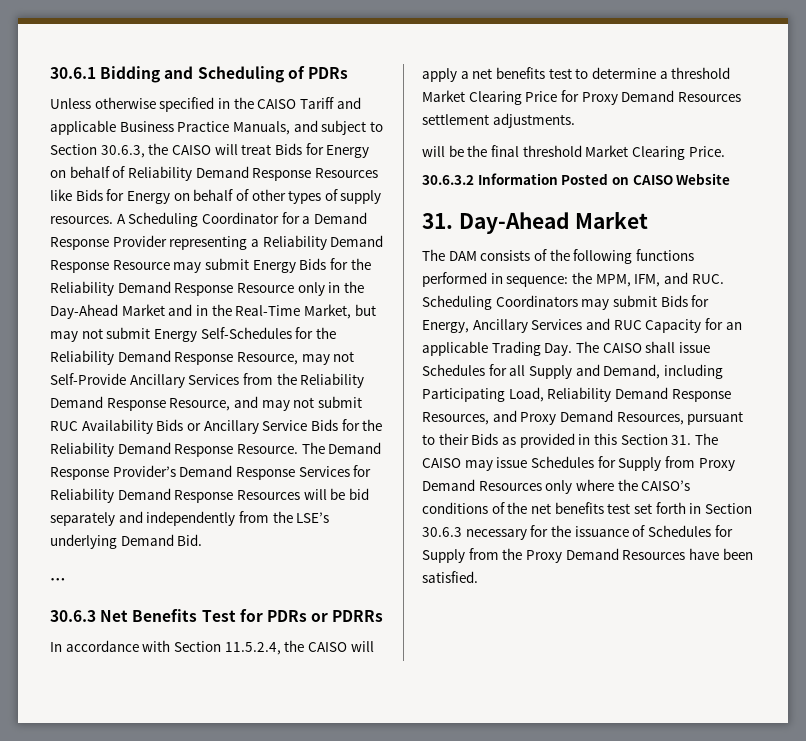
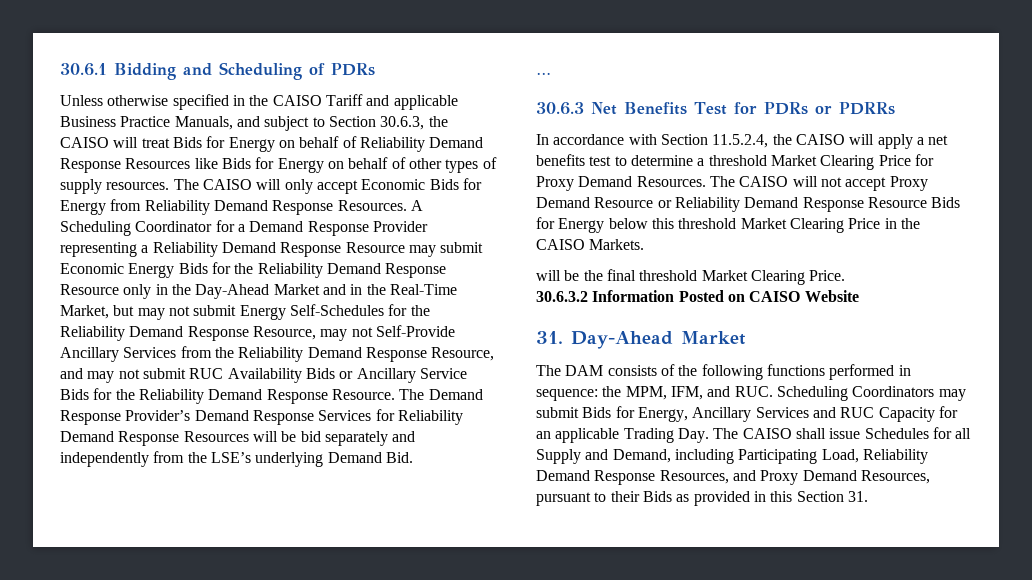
+ The CAISO will only accept Economic Bids for Energy from Reliability Demand Response Resources.
- A Scheduling Coordinator for a Demand Response Provider representing a Reliability Demand Response Resource may submit Energy Bids for the Reliability Demand Response Resource only in the Day-Ahead Market and in the Real-Time Market, but may not submit Energy Self-Schedules for the Reliability Demand Response Resource, may not Self-Provide Ancillary Services from the Reliability Demand Response Resource, and may not submit RUC Availability Bids or Ancillary Service Bids for the Reliability Demand Response Resource.
+ A Scheduling Coordinator for a Demand Response Provider representing a Reliability Demand Response Resource may submit Economic Energy Bids for the Reliability Demand Response Resource only in the Day-Ahead Market and in the Real-Time Market, but may not submit Energy Self-Schedules for the Reliability Demand Response Resource, may not Self-Provide Ancillary Services from the Reliability Demand Response Resource, and may not submit RUC Availability Bids or Ancillary Service Bids for the Reliability Demand Response Resource.
- In accordance with Section 11.5.2.4, the CAISO will apply a net benefits test to determine a threshold Market Clearing Price for Proxy Demand Resources settlement adjustments.
+ In accordance with Section 11.5.2.4, the CAISO will apply a net benefits test to determine a threshold Market Clearing Price for Proxy Demand Resources. The CAISO will not accept Proxy Demand Resource or Reliability Demand Response Resource Bids for Energy below this threshold Market Clearing Price in the CAISO Markets.
- the MPM, IFM, and RUC. Scheduling Coordinators may submit Bids for Energy, Ancillary Services and RUC Capacity for an applicable Trading Day. The CAISO shall issue Schedules for all Supply and Demand, including Participating Load, Reliability Demand Response Resources, and Proxy Demand Resources, pursuant to their Bids as provided in this Section 31. The CAISO may issue Schedules for Supply from Proxy Demand Resources only where the CAISO’s conditions of the net benefits test set forth in Section 30.6.3 necessary for the issuance of Schedules for Supply from the Proxy Demand Resources have been satisfied.
+ the MPM, IFM, and RUC. Scheduling Coordinators may submit Bids for Energy, Ancillary Services and RUC Capacity for an applicable Trading Day. The CAISO shall issue Schedules for all Supply and Demand, including Participating Load, Reliability Demand Response Resources, and Proxy Demand Resources, pursuant to their Bids as provided in this Section 31.

